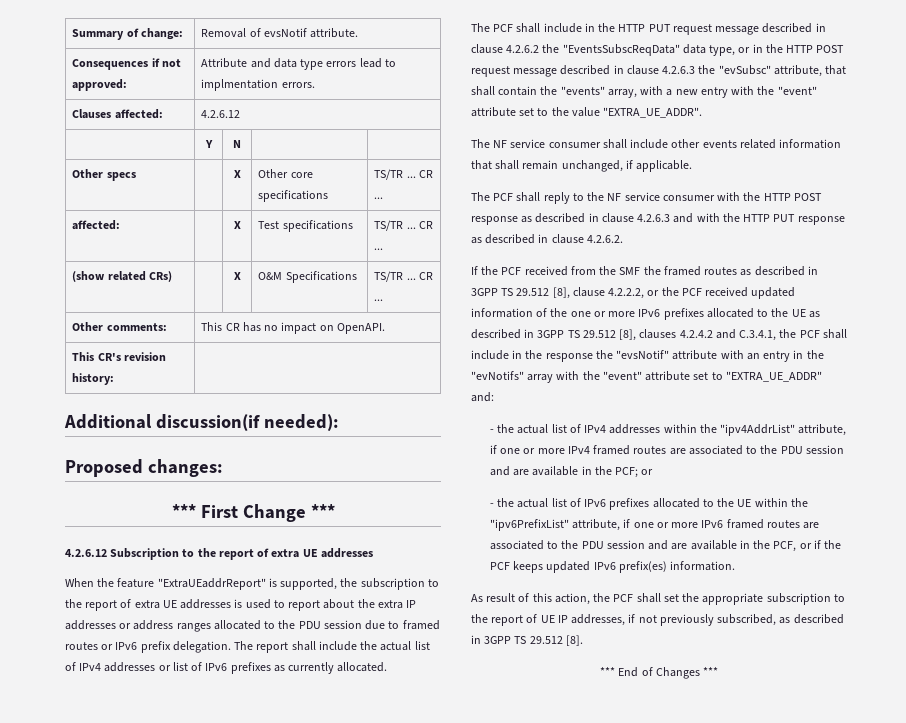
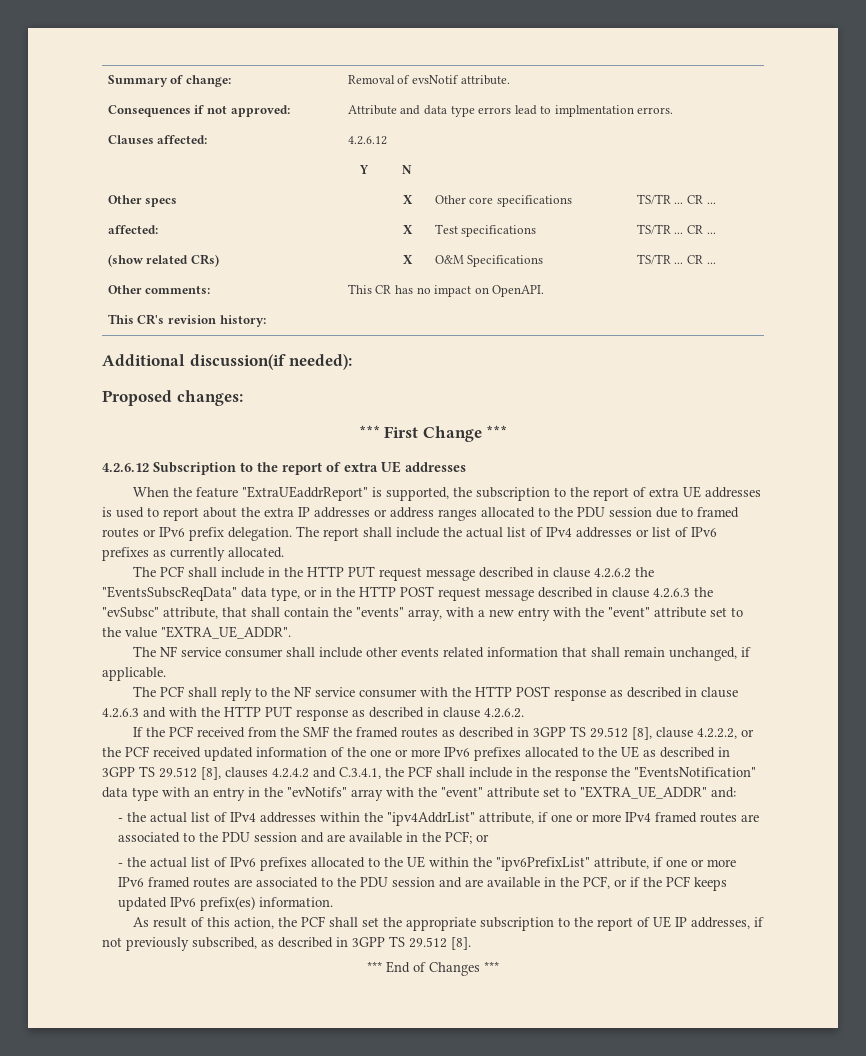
- If the PCF received from the SMF the framed routes as described in 3GPP TS 29.512 [8], clause 4.2.2.2, or the PCF received updated information of the one or more IPv6 prefixes allocated to the UE as described in 3GPP TS 29.512 [8], clauses 4.2.4.2 and C.3.4.1, the PCF shall include in the response the "evsNotif" attribute with an entry in the "evNotifs" array with the "event" attribute set to "EXTRA_UE_ADDR" and:
+ If the PCF received from the SMF the framed routes as described in 3GPP TS 29.512 [8], clause 4.2.2.2, or the PCF received updated information of the one or more IPv6 prefixes allocated to the UE as described in 3GPP TS 29.512 [8], clauses 4.2.4.2 and C.3.4.1, the PCF shall include in the response the "EventsNotification" data type with an entry in the "evNotifs" array with the "event" attribute set to "EXTRA_UE_ADDR" and:

